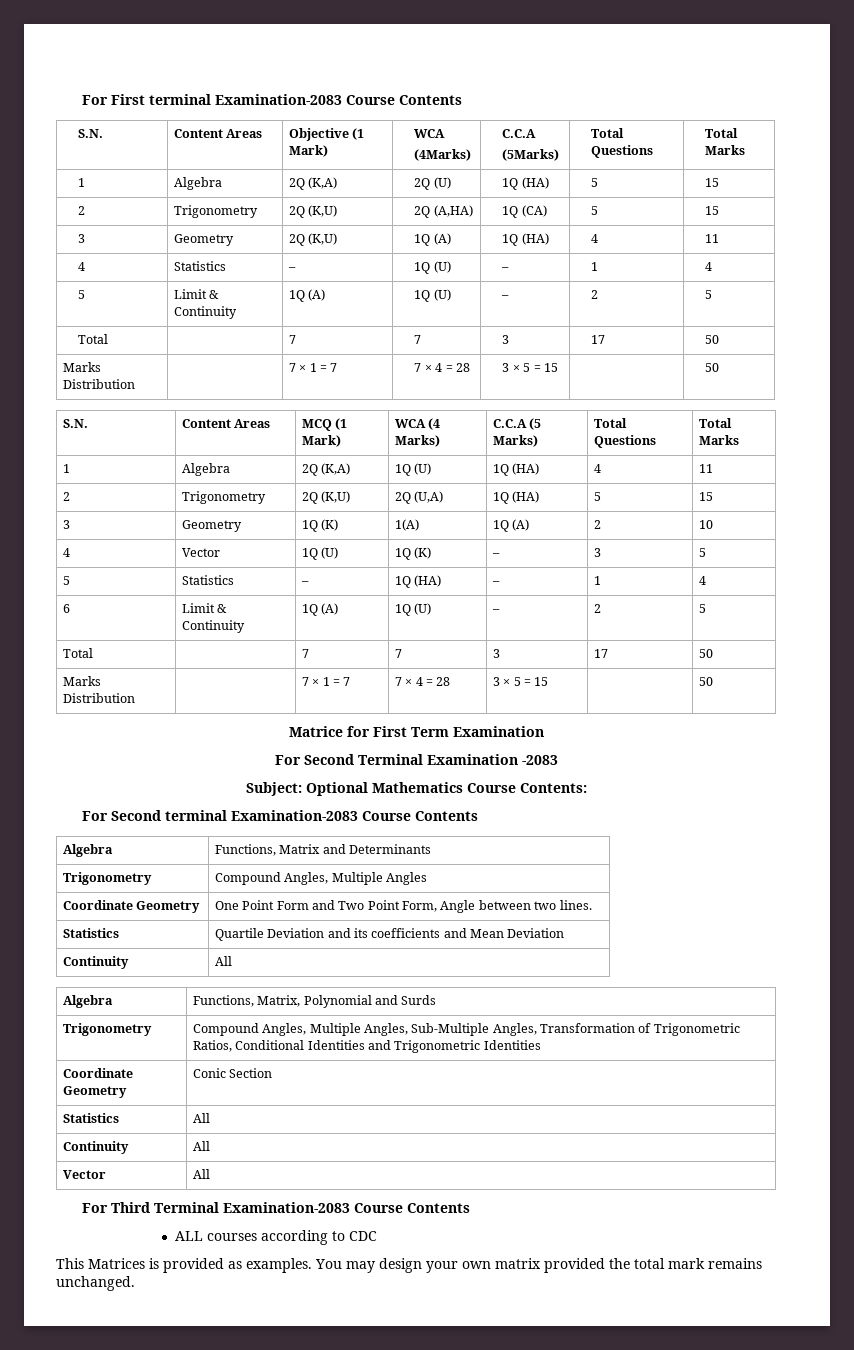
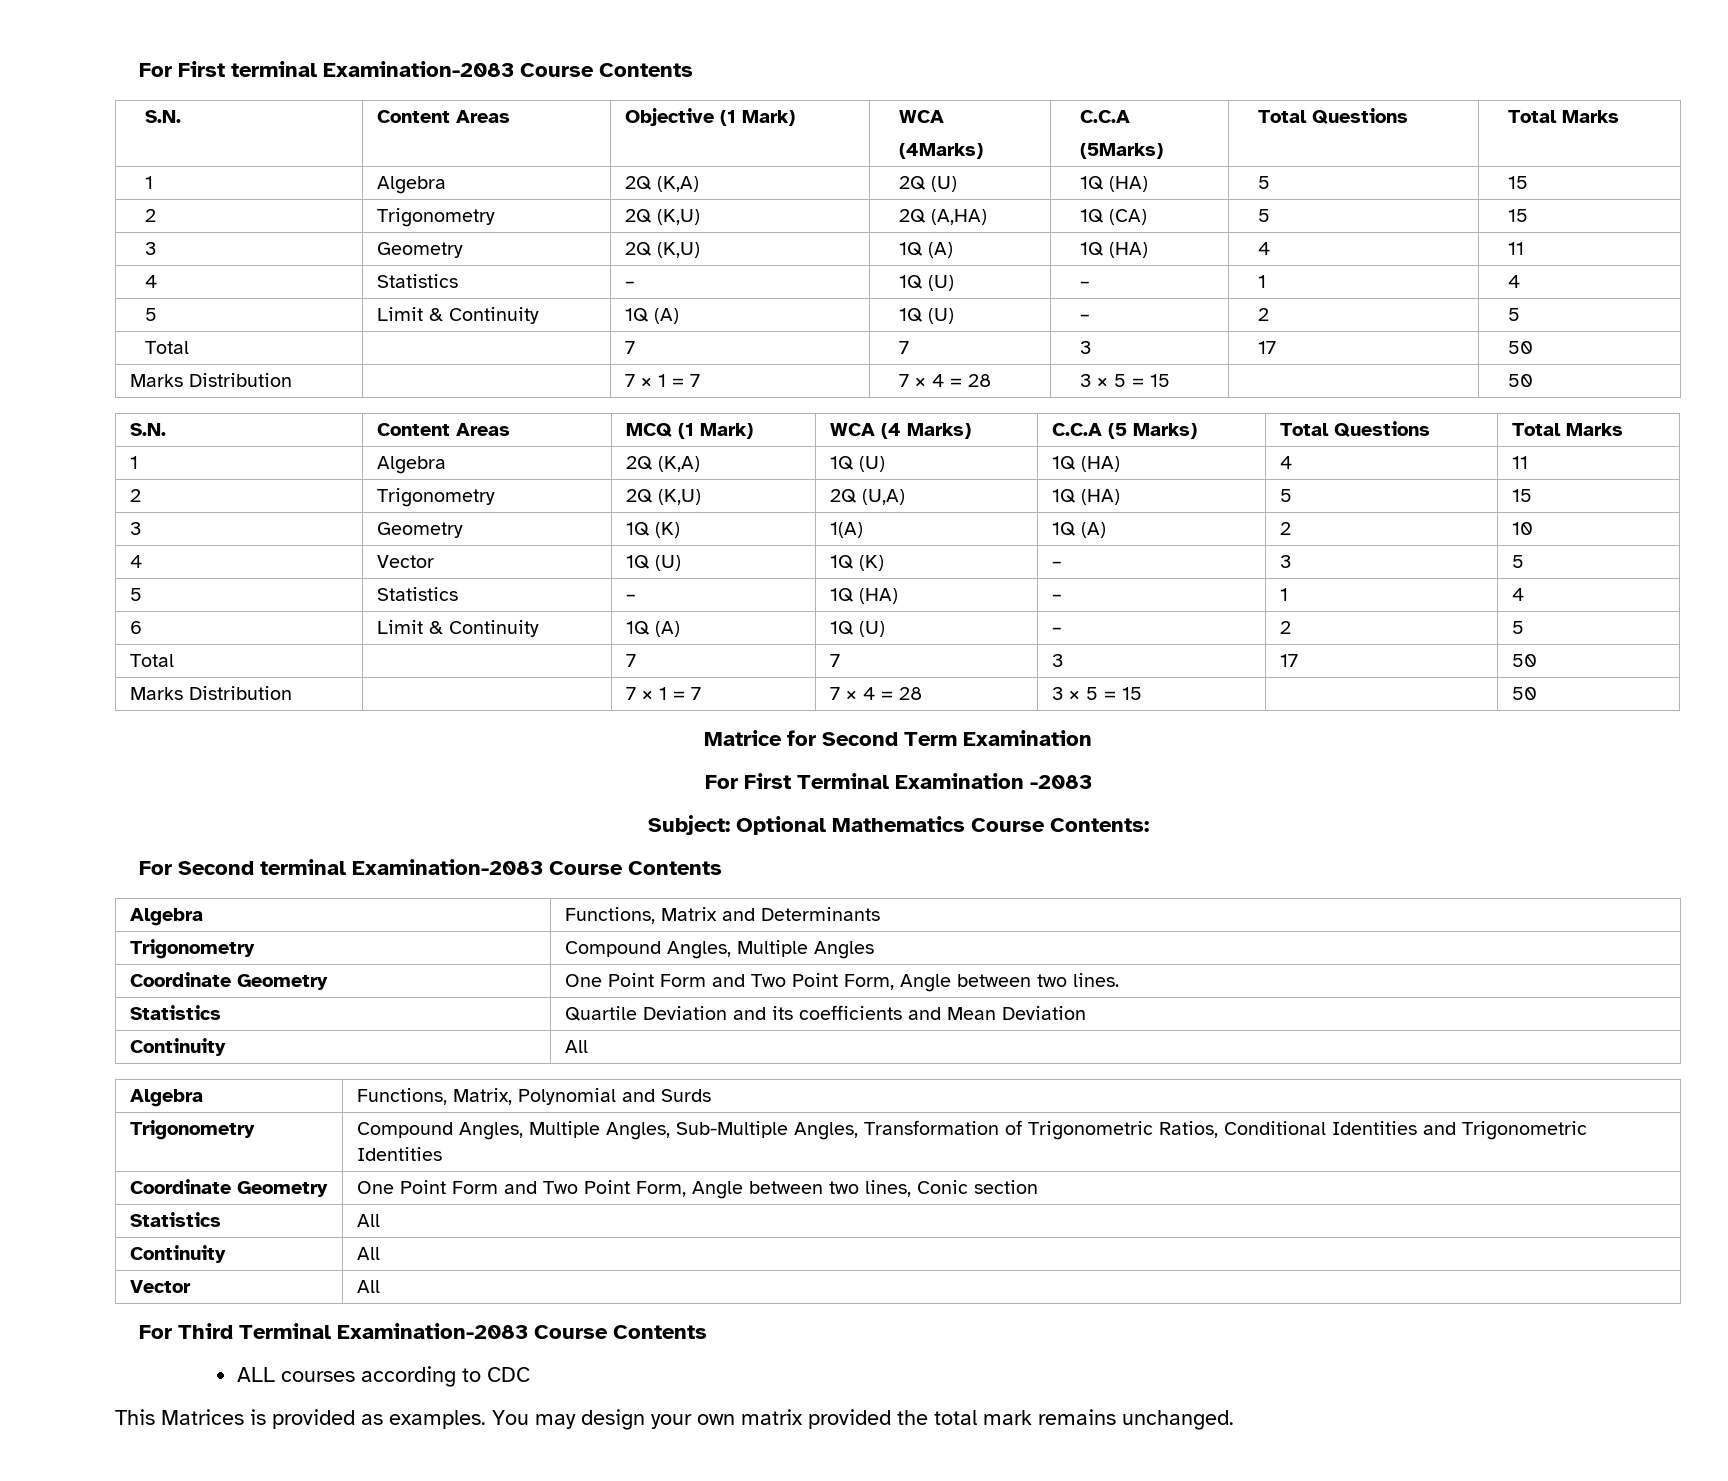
- Matrice for First Term Examination
+ Matrice for Second Term Examination
- For Second Terminal Examination -2083
+ For First Terminal Examination -2083
- Coordinate Geometry | Conic Section
+ Coordinate Geometry | One Point Form and Two Point Form, Angle between two lines, Conic section

